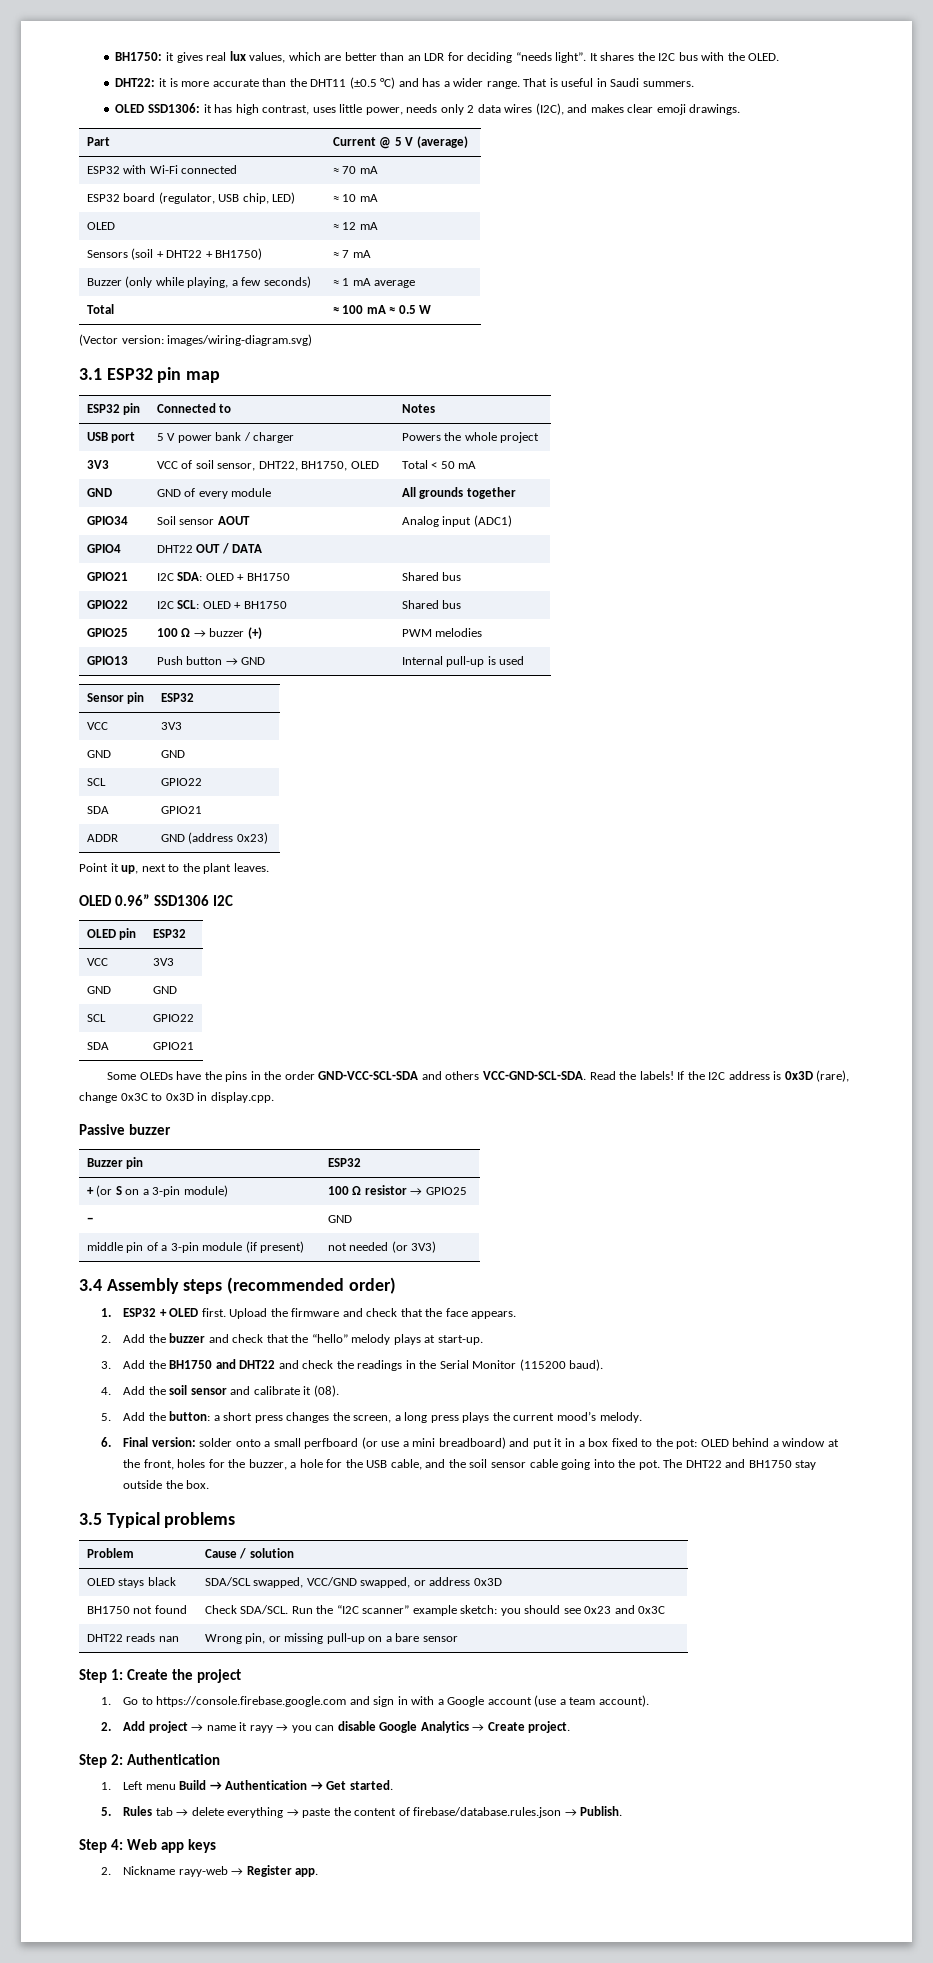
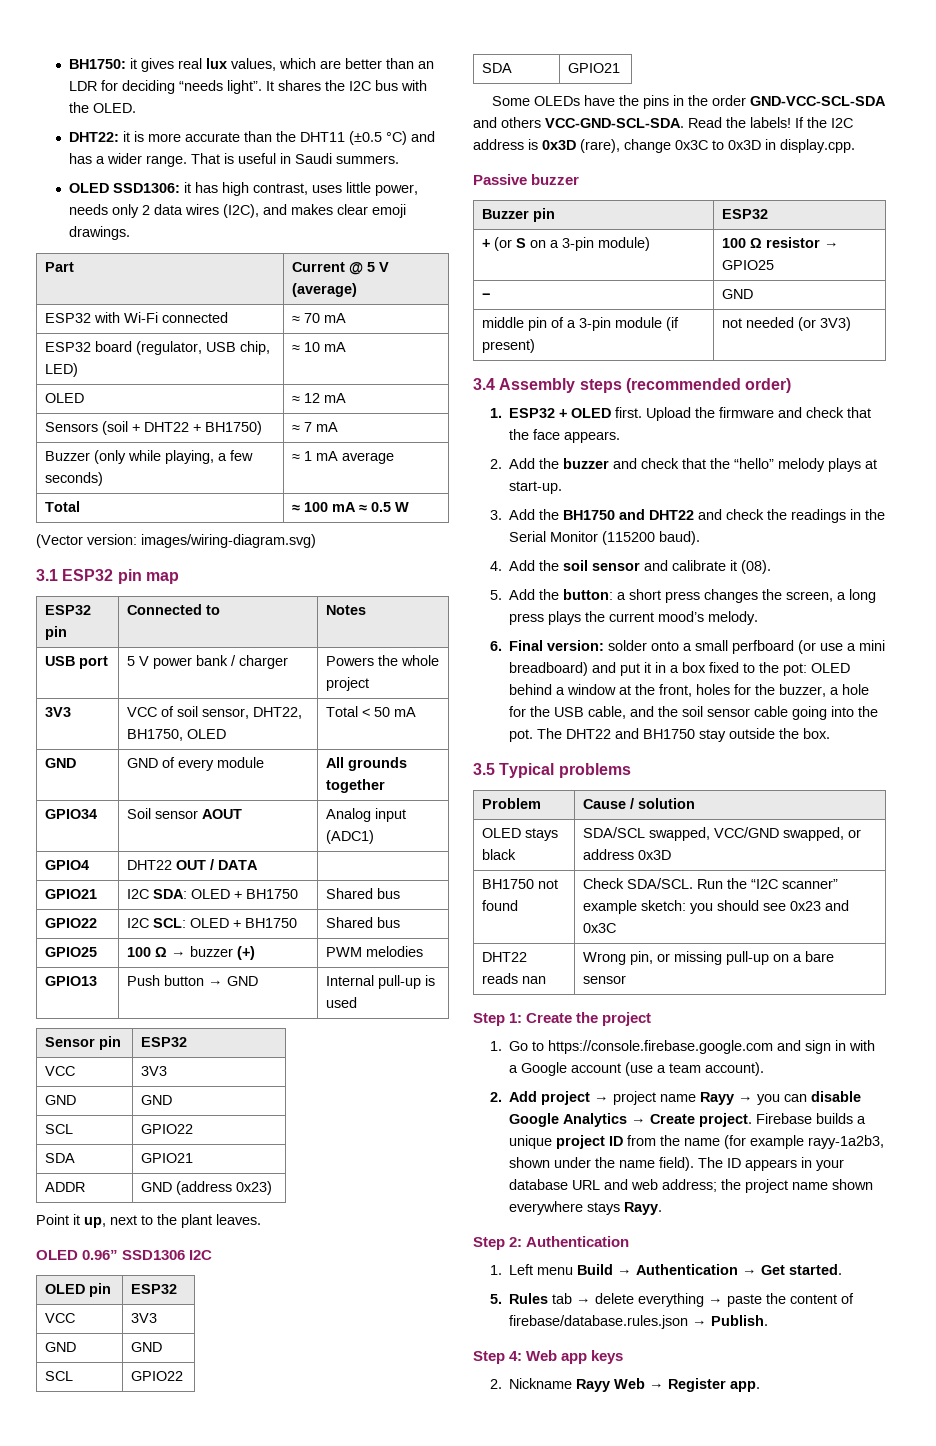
- 2. Add project → name it rayy → you can disable Google Analytics → Create project.
+ 2. Add project → project name Rayy → you can disable Google Analytics → Create project. Firebase builds a unique project ID from the name (for example rayy-1a2b3, shown under the name field). The ID appears in your database URL and web address; the project name shown everywhere stays Rayy.
- 2. Nickname rayy-web → Register app.
+ 2. Nickname Rayy Web → Register app.

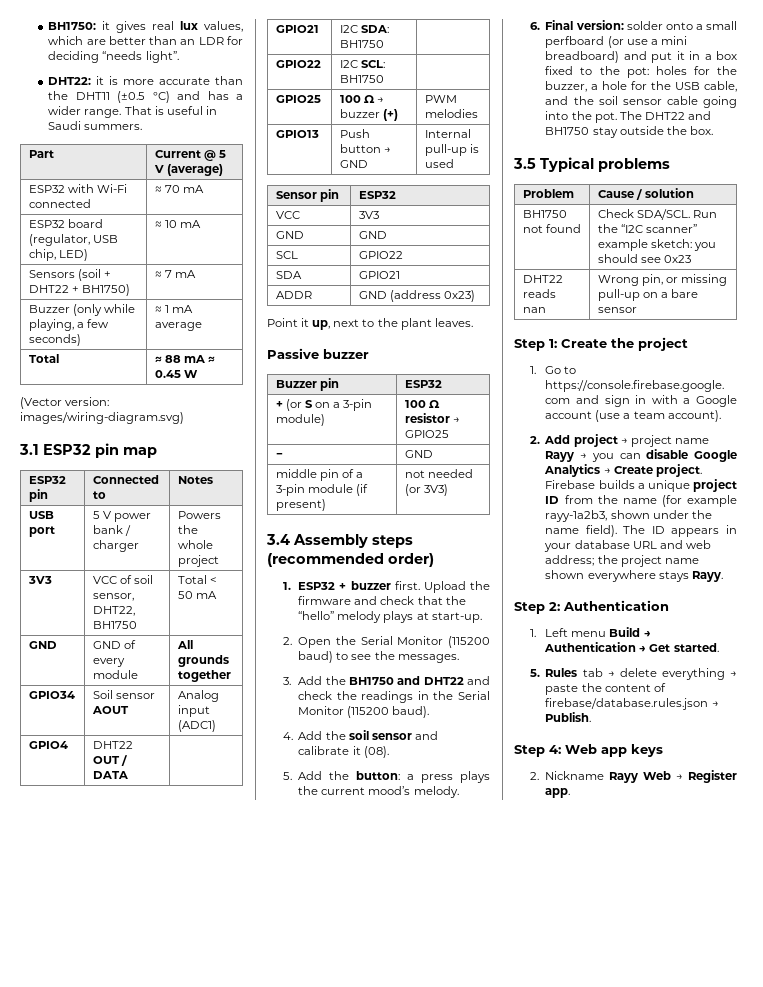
- It shares the I2C bus with the OLED.
- OLED SSD1306: it has high contrast, uses little power, needs only 2 data wires (I2C), and makes clear emoji drawings.
- OLED | ≈ 12 mA
- Total | ≈ 100 mA ≈ 0.5 W
+ Total | ≈ 88 mA ≈ 0.45 W
- 3V3 | VCC of soil sensor, DHT22, BH1750, OLED | Total < 50 mA
+ 3V3 | VCC of soil sensor, DHT22, BH1750 | Total < 50 mA
- GPIO21 | I2C SDA: OLED + BH1750 | Shared bus
+ GPIO21 | I2C SDA: BH1750 |
- GPIO22 | I2C SCL: OLED + BH1750 | Shared bus
+ GPIO22 | I2C SCL: BH1750 |
- OLED 0.96” SSD1306 I2C
- OLED pin | ESP32
- VCC | 3V3
- GND | GND
- SCL | GPIO22
- SDA | GPIO21
- Some OLEDs have the pins in the order GND-VCC-SCL-SDA and others VCC-GND-SCL-SDA. Read the labels! If the I2C address is 0x3D (rare), change 0x3C to 0x3D in display.cpp.
- 1. ESP32 + OLED first.
+ 1. ESP32 + buzzer first.
- Upload the firmware and check that the face appears.
- 2. Add the buzzer and check that the “hello” melody plays at start-up.
+ Upload the firmware and check that the “hello” melody plays at start-up.
+ 2. Open the Serial Monitor (115200 baud) to see the messages.
- 5. Add the button: a short press changes the screen, a long press plays the current mood’s melody.
+ 5. Add the button: a press plays the current mood’s melody.
- 6. Final version: solder onto a small perfboard (or use a mini breadboard) and put it in a box fixed to the pot: OLED behind a window at the front, holes for the buzzer, a hole for the USB cable, and the soil sensor cable going into the pot.
+ 6. Final version: solder onto a small perfboard (or use a mini breadboard) and put it in a box fixed to the pot: holes for the buzzer, a hole for the USB cable, and the soil sensor cable going into the pot.
- OLED stays black | SDA/SCL swapped, VCC/GND swapped, or address 0x3D
- BH1750 not found | Check SDA/SCL. Run the “I2C scanner” example sketch: you should see 0x23 and 0x3C
+ BH1750 not found | Check SDA/SCL. Run the “I2C scanner” example sketch: you should see 0x23

